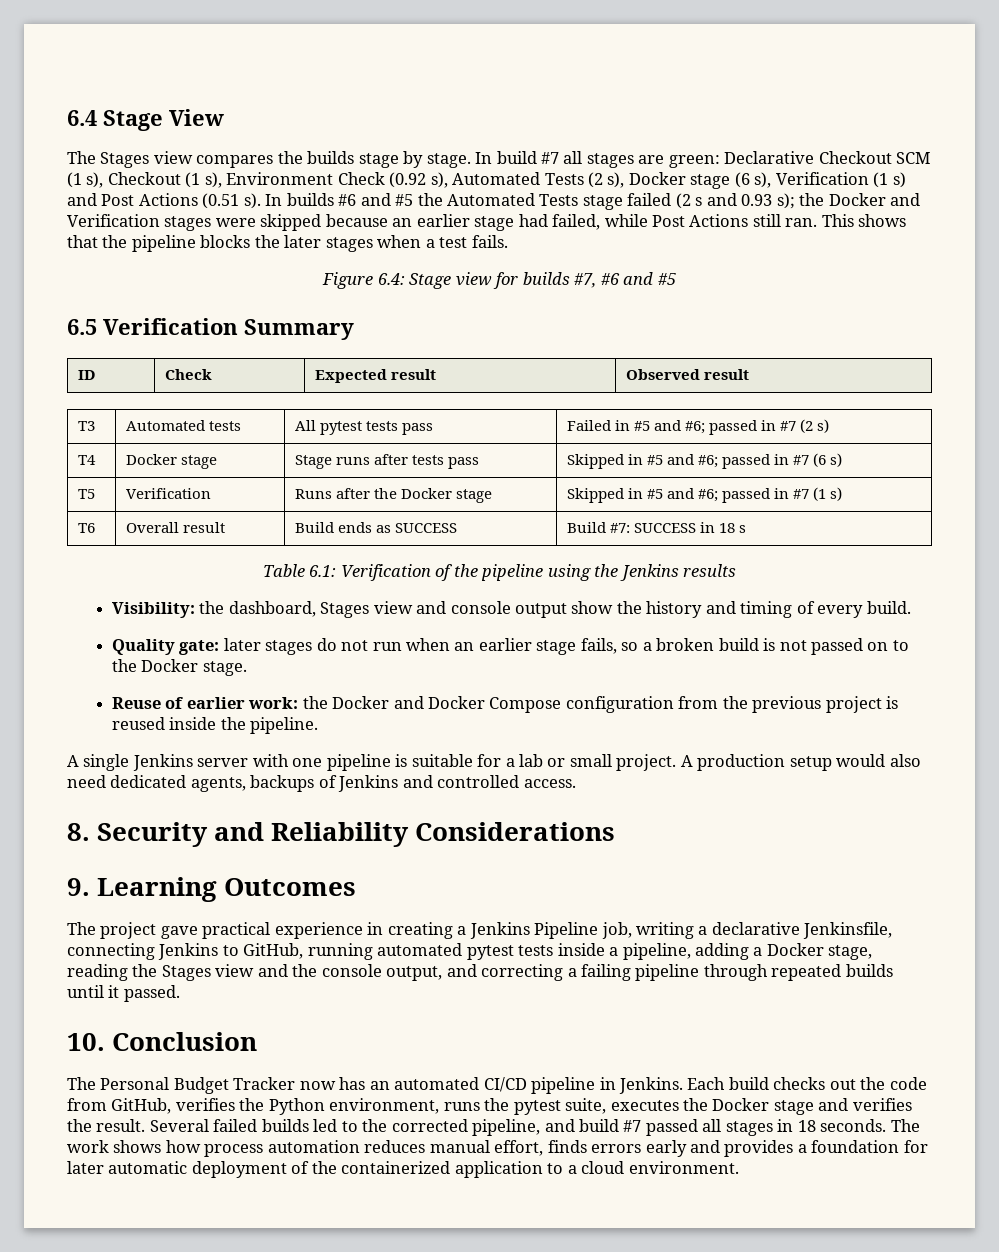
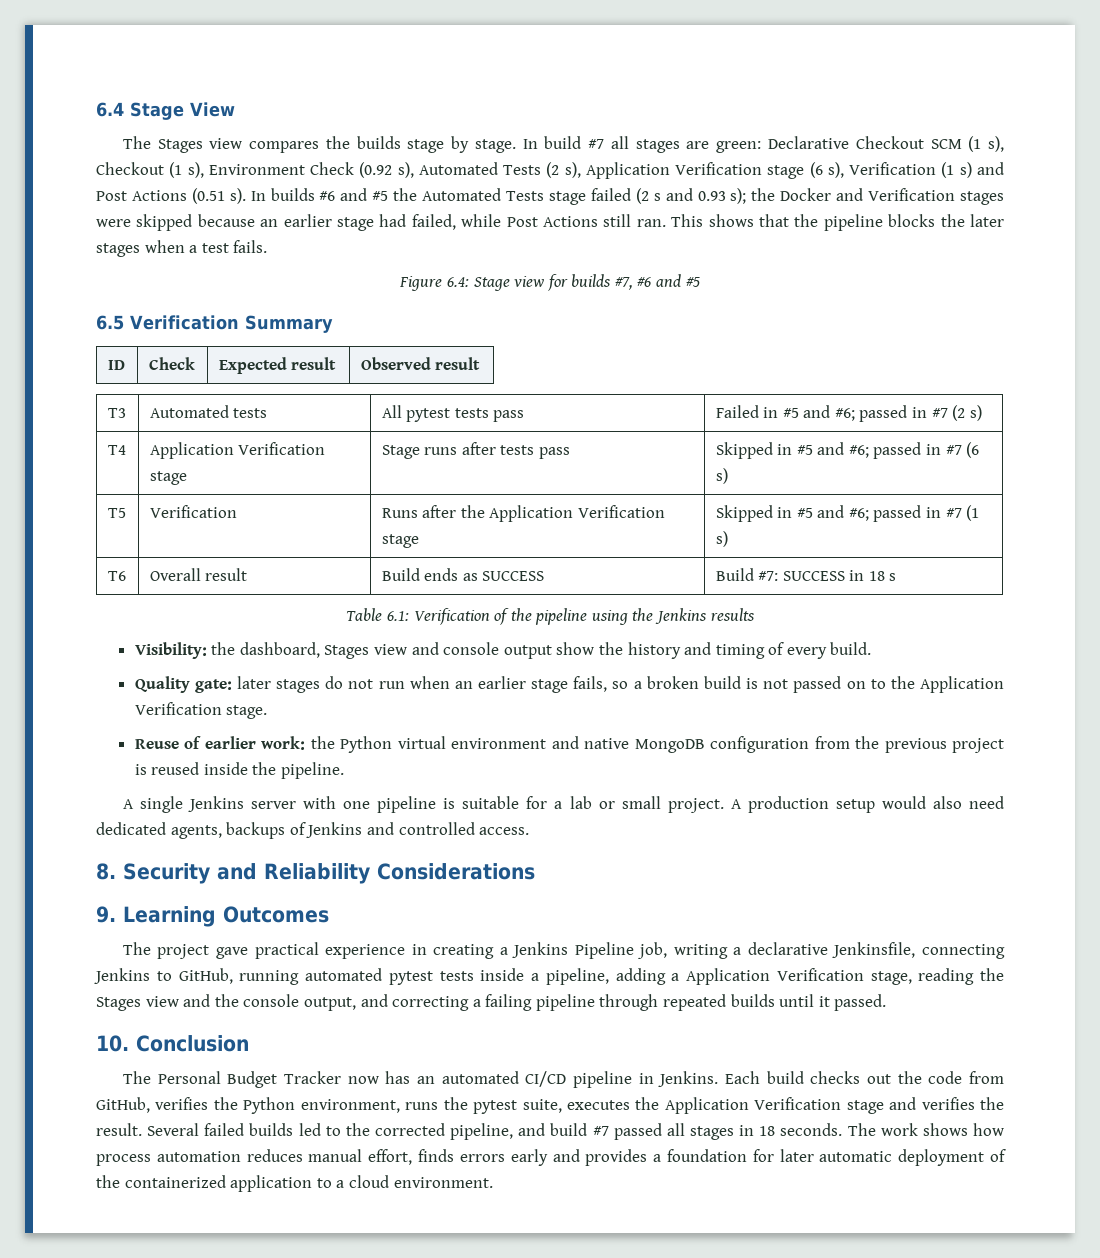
- In build #7 all stages are green: Declarative Checkout SCM (1 s), Checkout (1 s), Environment Check (0.92 s), Automated Tests (2 s), Docker stage (6 s), Verification (1 s) and Post Actions (0.51 s).
+ In build #7 all stages are green: Declarative Checkout SCM (1 s), Checkout (1 s), Environment Check (0.92 s), Automated Tests (2 s), Application Verification stage (6 s), Verification (1 s) and Post Actions (0.51 s).
- T4 | Docker stage | Stage runs after tests pass | Skipped in #5 and #6; passed in #7 (6 s)
+ T4 | Application Verification stage | Stage runs after tests pass | Skipped in #5 and #6; passed in #7 (6 s)
- T5 | Verification | Runs after the Docker stage | Skipped in #5 and #6; passed in #7 (1 s)
+ T5 | Verification | Runs after the Application Verification stage | Skipped in #5 and #6; passed in #7 (1 s)
- Quality gate: later stages do not run when an earlier stage fails, so a broken build is not passed on to the Docker stage.
+ Quality gate: later stages do not run when an earlier stage fails, so a broken build is not passed on to the Application Verification stage.
- Reuse of earlier work: the Docker and Docker Compose configuration from the previous project is reused inside the pipeline.
+ Reuse of earlier work: the Python virtual environment and native MongoDB configuration from the previous project is reused inside the pipeline.
- The project gave practical experience in creating a Jenkins Pipeline job, writing a declarative Jenkinsfile, connecting Jenkins to GitHub, running automated pytest tests inside a pipeline, adding a Docker stage, reading the Stages view and the console output, and correcting a failing pipeline through repeated builds until it passed.
+ The project gave practical experience in creating a Jenkins Pipeline job, writing a declarative Jenkinsfile, connecting Jenkins to GitHub, running automated pytest tests inside a pipeline, adding a Application Verification stage, reading the Stages view and the console output, and correcting a failing pipeline through repeated builds until it passed.
- Each build checks out the code from GitHub, verifies the Python environment, runs the pytest suite, executes the Docker stage and verifies the result.
+ Each build checks out the code from GitHub, verifies the Python environment, runs the pytest suite, executes the Application Verification stage and verifies the result.

